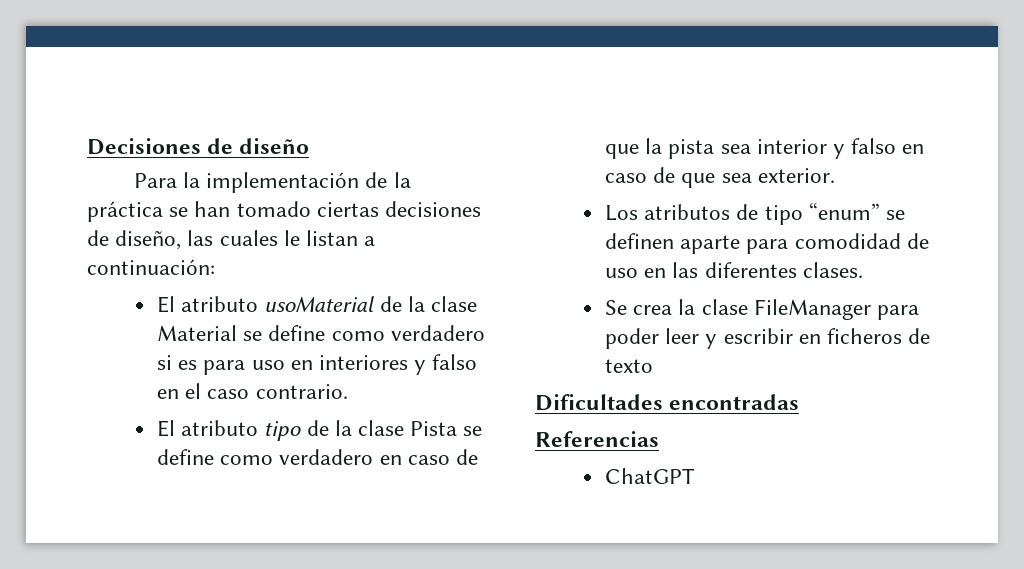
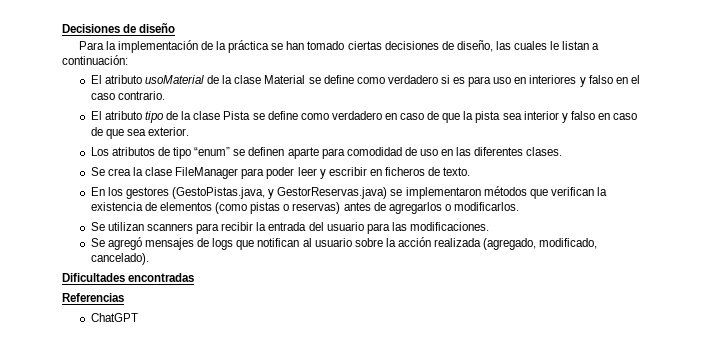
- Se crea la clase FileManager para poder leer y escribir en ficheros de texto
+ Se crea la clase FileManager para poder leer y escribir en ficheros de texto.
+ En los gestores (GestoPistas.java, y GestorReservas.java) se implementaron métodos que verifican la existencia de elementos (como pistas o reservas) antes de agregarlos o modificarlos.
+ Se utilizan scanners para recibir la entrada del usuario para las modificaciones.
+ Se agregó mensajes de logs que notifican al usuario sobre la acción realizada (agregado, modificado, cancelado).

